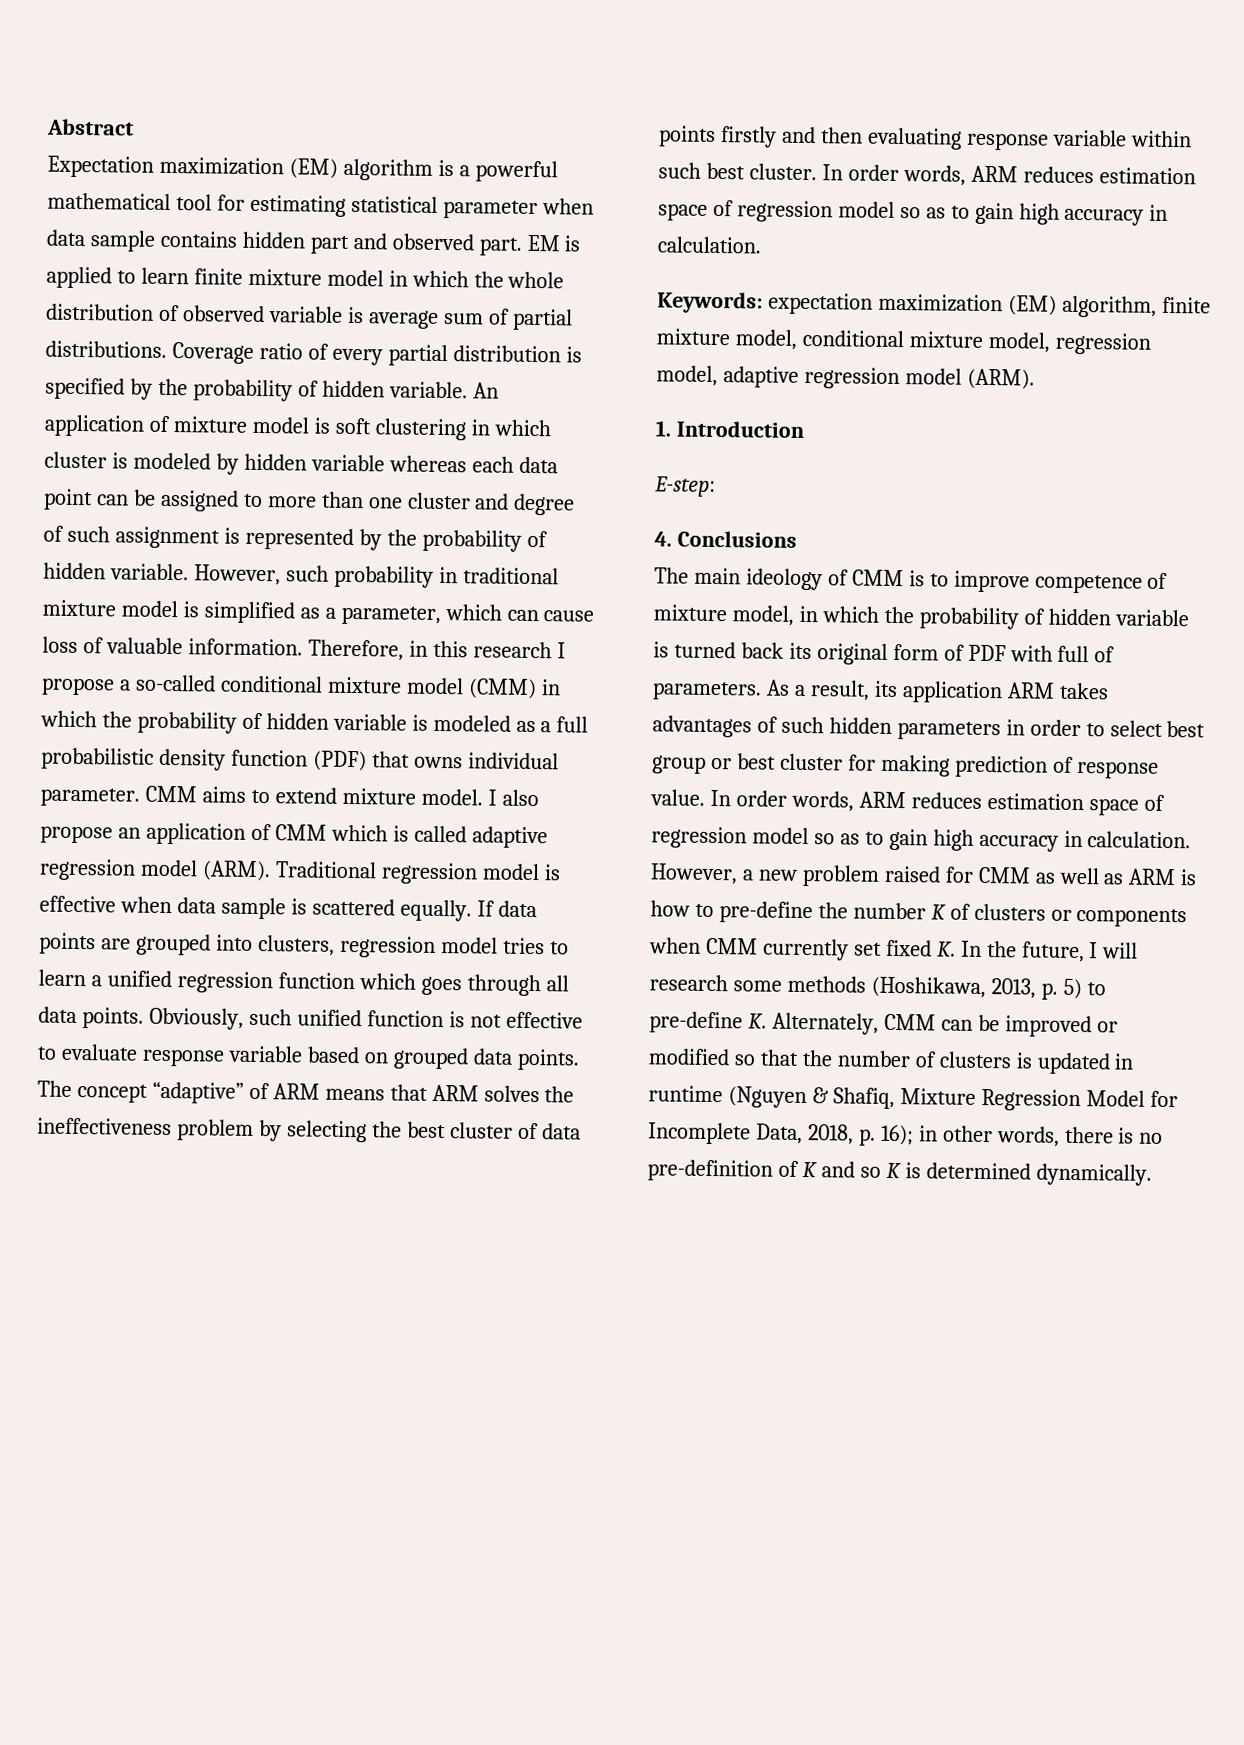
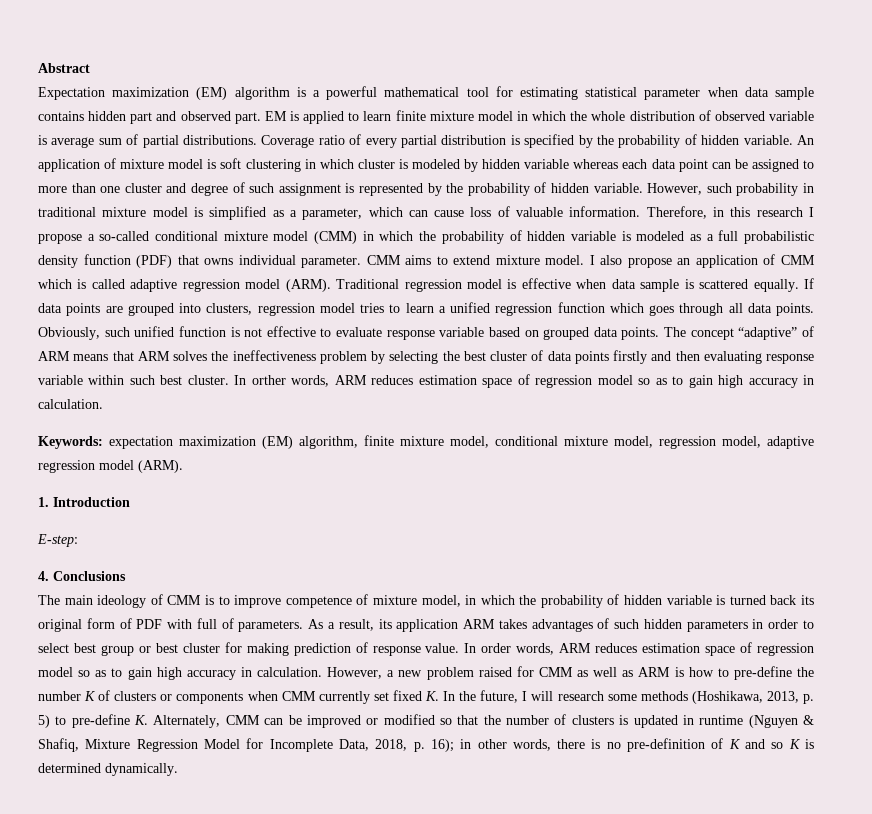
- The concept “adaptive” of ARM means that ARM solves the ineffectiveness problem by selecting the best cluster of data points firstly and then evaluating response variable within such best cluster. In order words, ARM reduces estimation space of regression model so as to gain high accuracy in calculation.
+ The concept “adaptive” of ARM means that ARM solves the ineffectiveness problem by selecting the best cluster of data points firstly and then evaluating response variable within such best cluster. In orther words, ARM reduces estimation space of regression model so as to gain high accuracy in calculation.

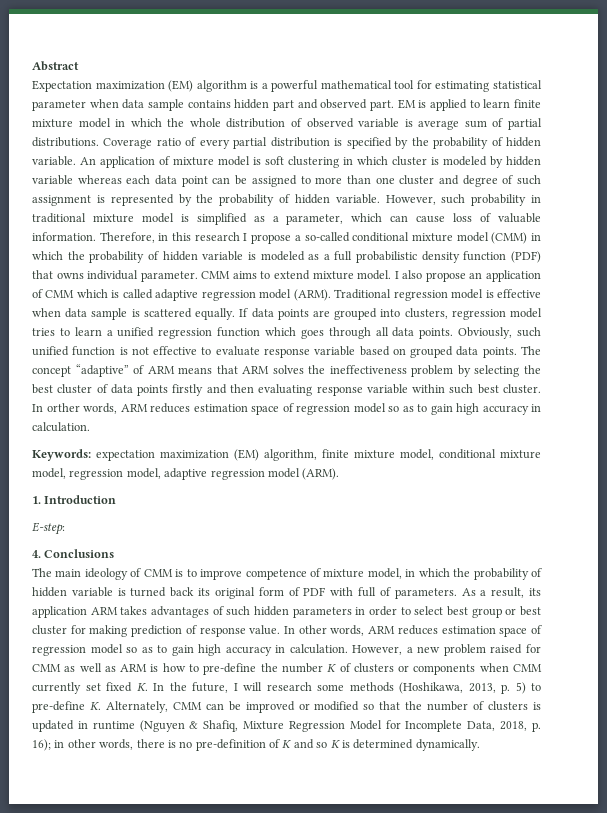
- In order words, ARM reduces estimation space of regression model so as to gain high accuracy in calculation.
+ In other words, ARM reduces estimation space of regression model so as to gain high accuracy in calculation.

